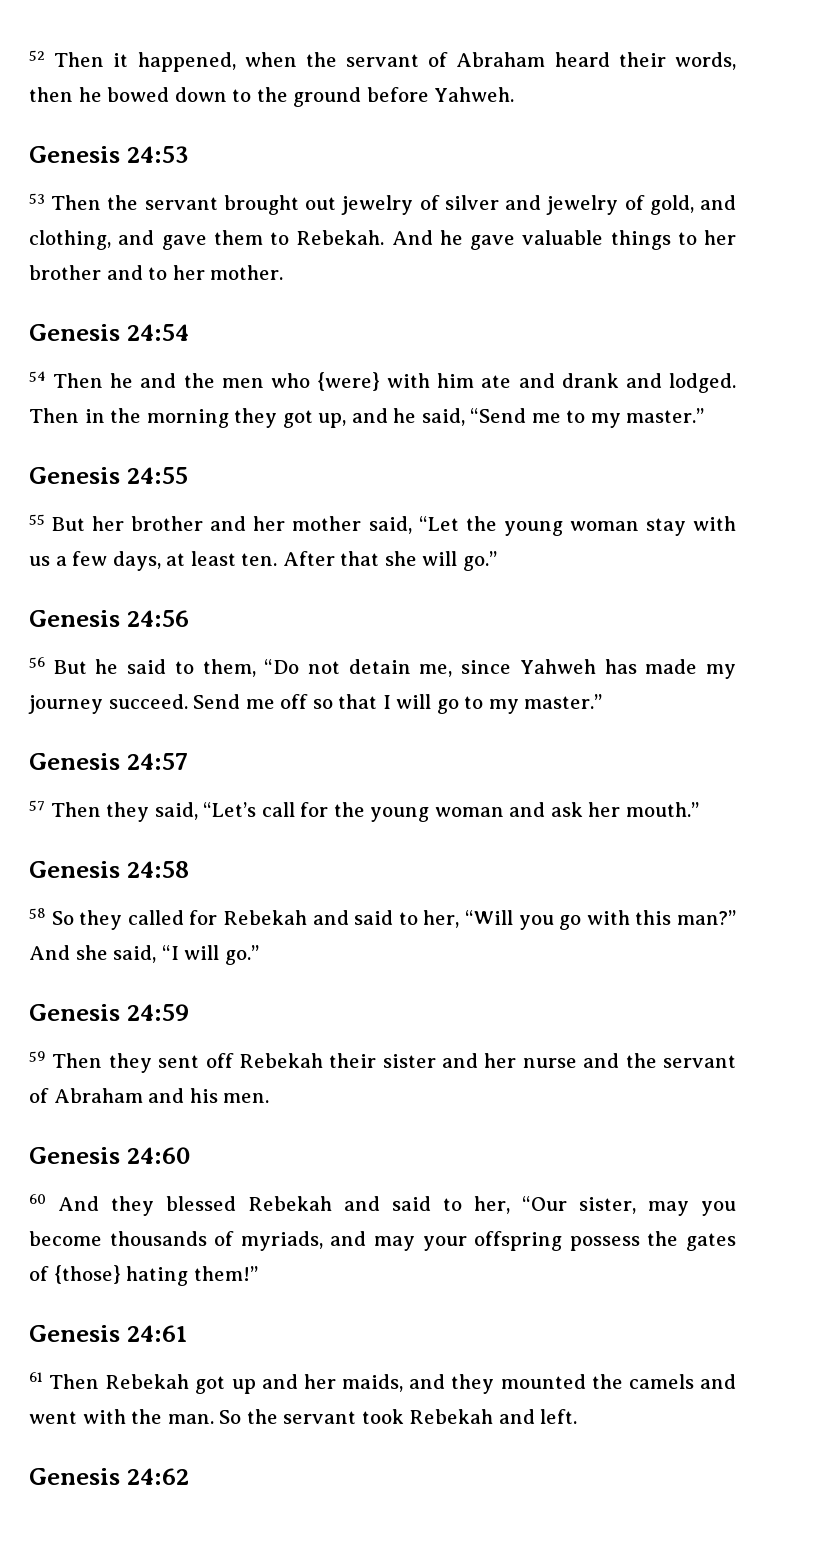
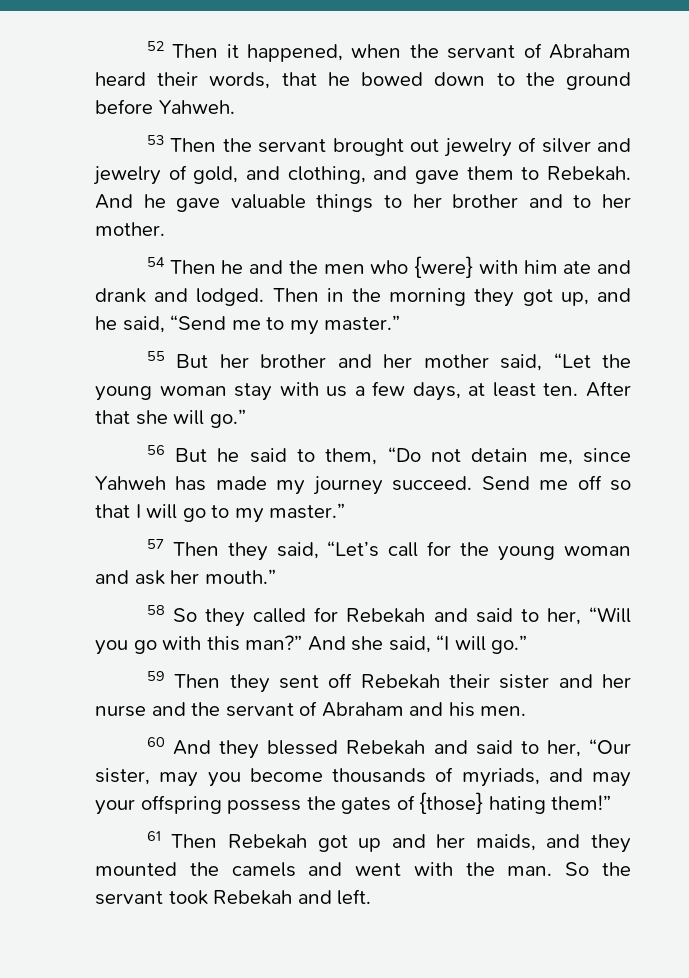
- 52 Then it happened, when the servant of Abraham heard their words, then he bowed down to the ground before Yahweh.
+ 52 Then it happened, when the servant of Abraham heard their words, that he bowed down to the ground before Yahweh.
- Genesis 24:53
- Genesis 24:54
- Genesis 24:55
- Genesis 24:56
- Genesis 24:57
- Genesis 24:58
- Genesis 24:59
- Genesis 24:60
- Genesis 24:61
- Genesis 24:62

